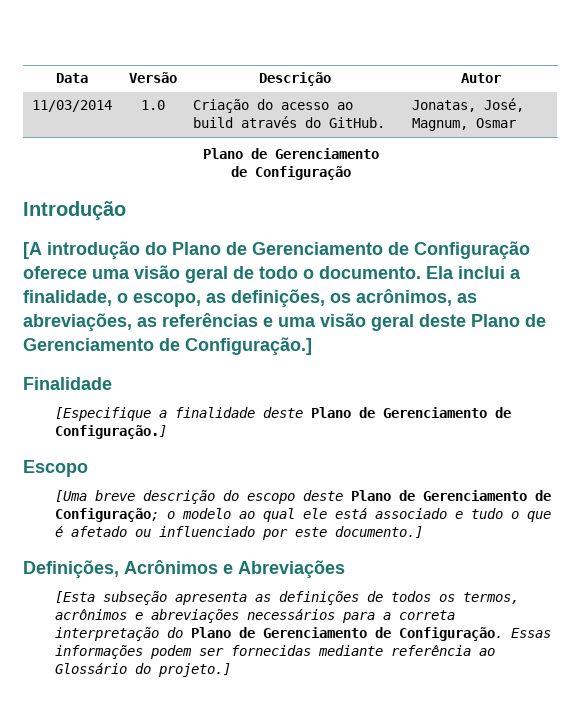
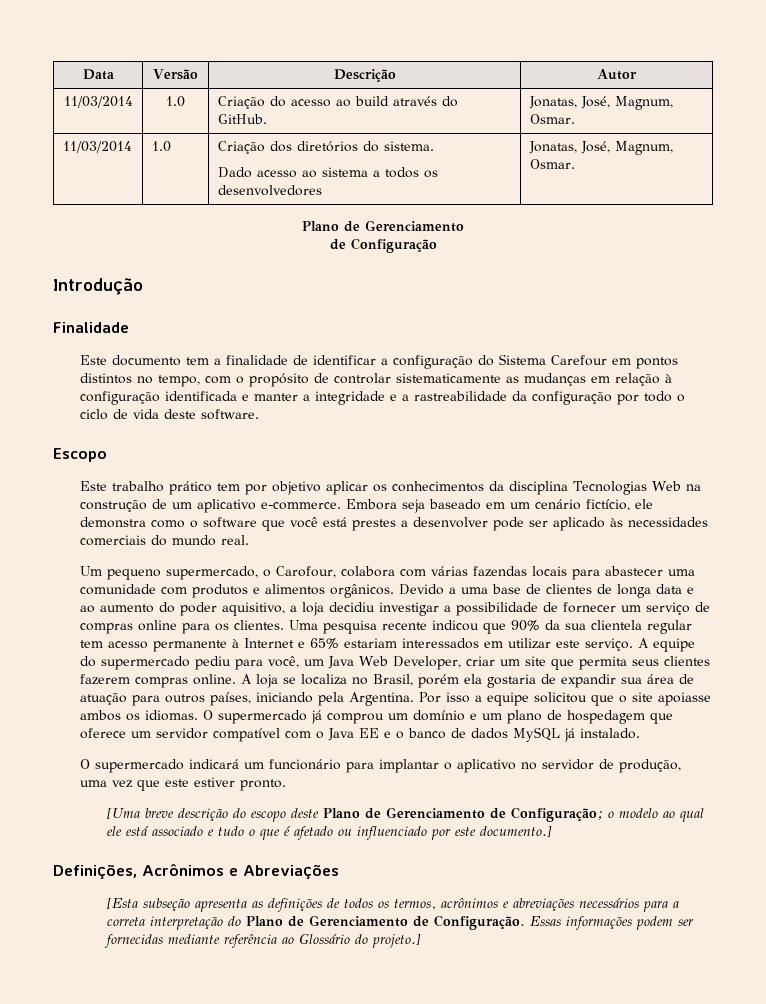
- 11/03/2014 | 1.0 | Criação do acesso ao build através do GitHub. | Jonatas, José, Magnum, Osmar
+ 11/03/2014 | 1.0 | Criação do acesso ao build através do GitHub. | Jonatas, José, Magnum, Osmar.
+ 11/03/2014 | 1.0 | Criação dos diretórios do sistema.
+ Dado acesso ao sistema a todos os desenvolvedores | Jonatas, José, Magnum, Osmar.
- [A introdução do Plano de Gerenciamento de Configuração oferece uma visão geral de todo o documento. Ela inclui a finalidade, o escopo, as definições, os acrônimos, as abreviações, as referências e uma visão geral deste Plano de Gerenciamento de Configuração.]
  Finalidade
- [Especifique a finalidade deste Plano de Gerenciamento de Configuração.]
+ Este documento tem a finalidade de identificar a configuração do Sistema Carefour em pontos distintos no tempo, com o propósito de controlar sistematicamente as mudanças em relação à configuração identificada e manter a integridade e a rastreabilidade da configuração por todo o ciclo de vida deste software.
  Escopo
+ Este trabalho prático tem por objetivo aplicar os conhecimentos da disciplina Tecnologias Web na construção de um aplicativo e-commerce. Embora seja baseado em um cenário fictício, ele demonstra como o software que você está prestes a desenvolver pode ser aplicado às necessidades comerciais do mundo real.
+ Um pequeno supermercado, o Carofour, colabora com várias fazendas locais para abastecer uma comunidade com produtos e alimentos orgânicos. Devido a uma base de clientes de longa data e ao aumento do poder aquisitivo, a loja decidiu investigar a possibilidade de fornecer um serviço de compras online para os clientes. Uma pesquisa recente indicou que 90% da sua clientela regular tem acesso permanente à Internet e 65% estariam interessados em utilizar este serviço. A equipe do supermercado pediu para você, um Java Web Developer, criar um site que permita seus clientes fazerem compras online. A loja se localiza no Brasil, porém ela gostaria de expandir sua área de atuação para outros países, iniciando pela Argentina. Por isso a equipe solicitou que o site apoiasse ambos os idiomas. O supermercado já comprou um domínio e um plano de hospedagem que oferece um servidor compatível com o Java EE e o banco de dados MySQL já instalado.
+ O supermercado indicará um funcionário para implantar o aplicativo no servidor de produção, uma vez que este estiver pronto.

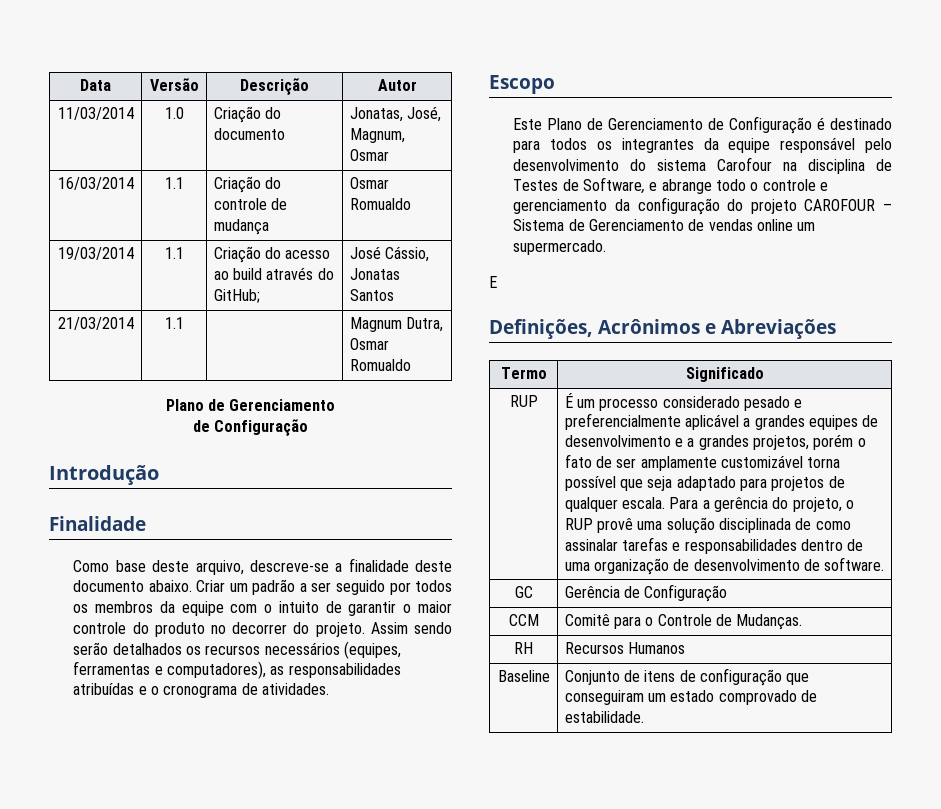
- 11/03/2014 | 1.0 | Criação do acesso ao build através do GitHub. | Jonatas, José, Magnum, Osmar.
- 11/03/2014 | 1.0 | Criação dos diretórios do sistema.
- Dado acesso ao sistema a todos os desenvolvedores | Jonatas, José, Magnum, Osmar.
+ 11/03/2014 | 1.0 | Criação do documento | Jonatas, José, Magnum, Osmar
+ 16/03/2014 | 1.1 | Criação do controle de mudança | Osmar Romualdo
+ 19/03/2014 | 1.1 | Criação do acesso ao build através do GitHub; | José Cássio, Jonatas Santos
+ 21/03/2014 | 1.1 | | Magnum Dutra, Osmar Romualdo
- Este documento tem a finalidade de identificar a configuração do Sistema Carefour em pontos distintos no tempo, com o propósito de controlar sistematicamente as mudanças em relação à configuração identificada e manter a integridade e a rastreabilidade da configuração por todo o ciclo de vida deste software.
+ Como base deste arquivo, descreve-se a finalidade deste documento abaixo. Criar um padrão a ser seguido por todos os membros da equipe com o intuito de garantir o maior controle do produto no decorrer do projeto. Assim sendo serão detalhados os recursos necessários (equipes, ferramentas e computadores), as responsabilidades atribuídas e o cronograma de atividades.
  Escopo
- Este trabalho prático tem por objetivo aplicar os conhecimentos da disciplina Tecnologias Web na construção de um aplicativo e-commerce. Embora seja baseado em um cenário fictício, ele demonstra como o software que você está prestes a desenvolver pode ser aplicado às necessidades comerciais do mundo real.
- Um pequeno supermercado, o Carofour, colabora com várias fazendas locais para abastecer uma comunidade com produtos e alimentos orgânicos. Devido a uma base de clientes de longa data e ao aumento do poder aquisitivo, a loja decidiu investigar a possibilidade de fornecer um serviço de compras online para os clientes. Uma pesquisa recente indicou que 90% da sua clientela regular tem acesso permanente à Internet e 65% estariam interessados em utilizar este serviço. A equipe do supermercado pediu para você, um Java Web Developer, criar um site que permita seus clientes fazerem compras online. A loja se localiza no Brasil, porém ela gostaria de expandir sua área de atuação para outros países, iniciando pela Argentina. Por isso a equipe solicitou que o site apoiasse ambos os idiomas. O supermercado já comprou um domínio e um plano de hospedagem que oferece um servidor compatível com o Java EE e o banco de dados MySQL já instalado.
- O supermercado indicará um funcionário para implantar o aplicativo no servidor de produção, uma vez que este estiver pronto.
- [Uma breve descrição do escopo deste Plano de Gerenciamento de Configuração; o modelo ao qual ele está associado e tudo o que é afetado ou influenciado por este documento.]
+ Este Plano de Gerenciamento de Configuração é destinado para todos os integrantes da equipe responsável pelo desenvolvimento do sistema Carofour na disciplina de Testes de Software, e abrange todo o controle e gerenciamento da configuração do projeto CAROFOUR – Sistema de Gerenciamento de vendas online um supermercado.
+ E
  Definições, Acrônimos e Abreviações
- [Esta subseção apresenta as definições de todos os termos, acrônimos e abreviações necessários para a correta interpretação do Plano de Gerenciamento de Configuração. Essas informações podem ser fornecidas mediante referência ao Glossário do projeto.]
+ Termo | Significado
+ RUP | É um processo considerado pesado e preferencialmente aplicável a grandes equipes de desenvolvimento e a grandes projetos, porém o fato de ser amplamente customizável torna possível que seja adaptado para projetos de qualquer escala. Para a gerência do projeto, o RUP provê uma solução disciplinada de como assinalar tarefas e responsabilidades dentro de uma organização de desenvolvimento de software.
+ GC | Gerência de Configuração
+ CCM | Comitê para o Controle de Mudanças.
+ RH | Recursos Humanos
+ Baseline | Conjunto de itens de configuração que conseguiram um estado comprovado de estabilidade.

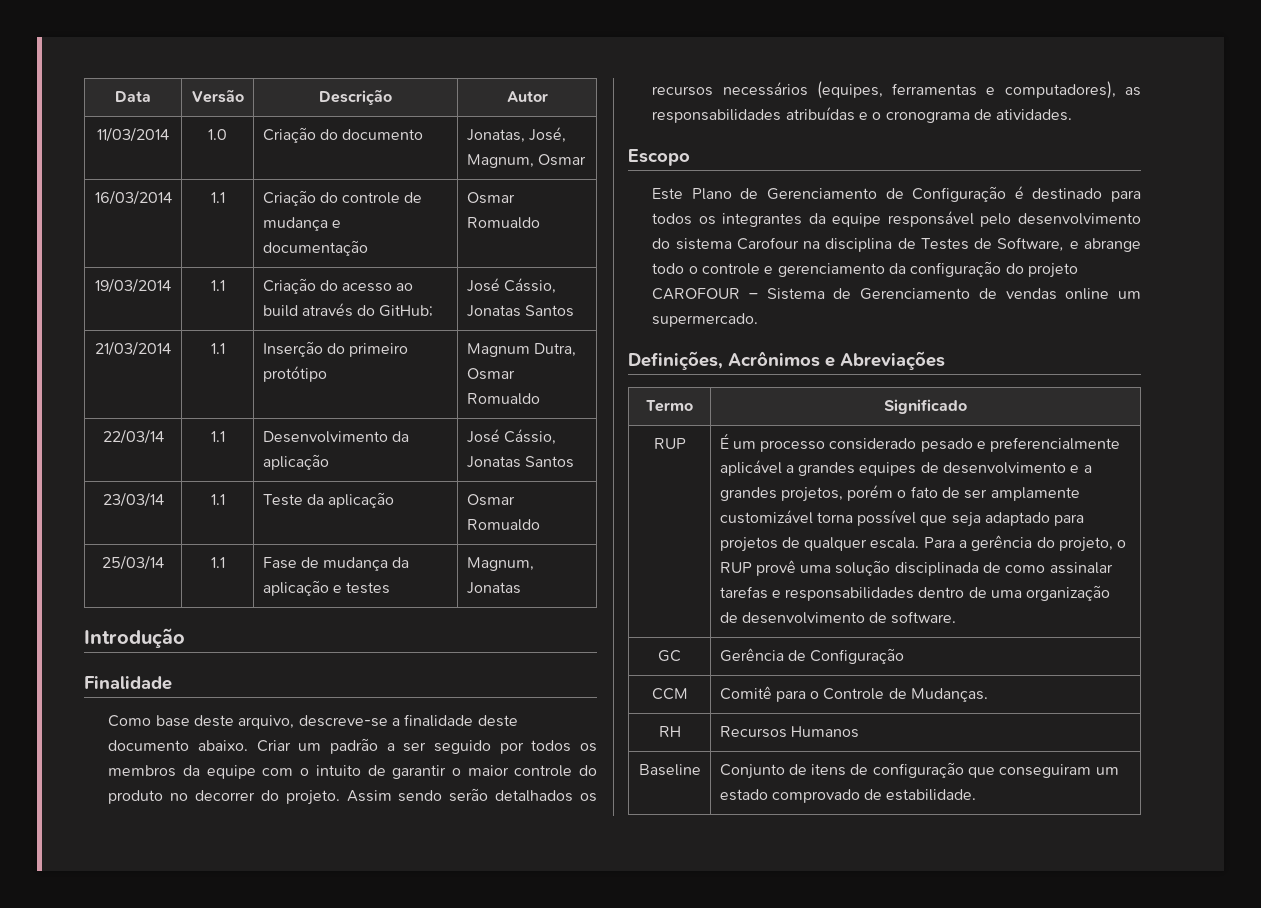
- 16/03/2014 | 1.1 | Criação do controle de mudança | Osmar Romualdo
+ 16/03/2014 | 1.1 | Criação do controle de mudança e documentação | Osmar Romualdo
- 21/03/2014 | 1.1 | | Magnum Dutra, Osmar Romualdo
- Plano de Gerenciamento
- de Configuração
+ 21/03/2014 | 1.1 | Inserção do primeiro protótipo | Magnum Dutra, Osmar Romualdo
+ 22/03/14 | 1.1 | Desenvolvimento da aplicação | José Cássio, Jonatas Santos
+ 23/03/14 | 1.1 | Teste da aplicação | Osmar Romualdo
+ 25/03/14 | 1.1 | Fase de mudança da aplicação e testes | Magnum, Jonatas
- E

